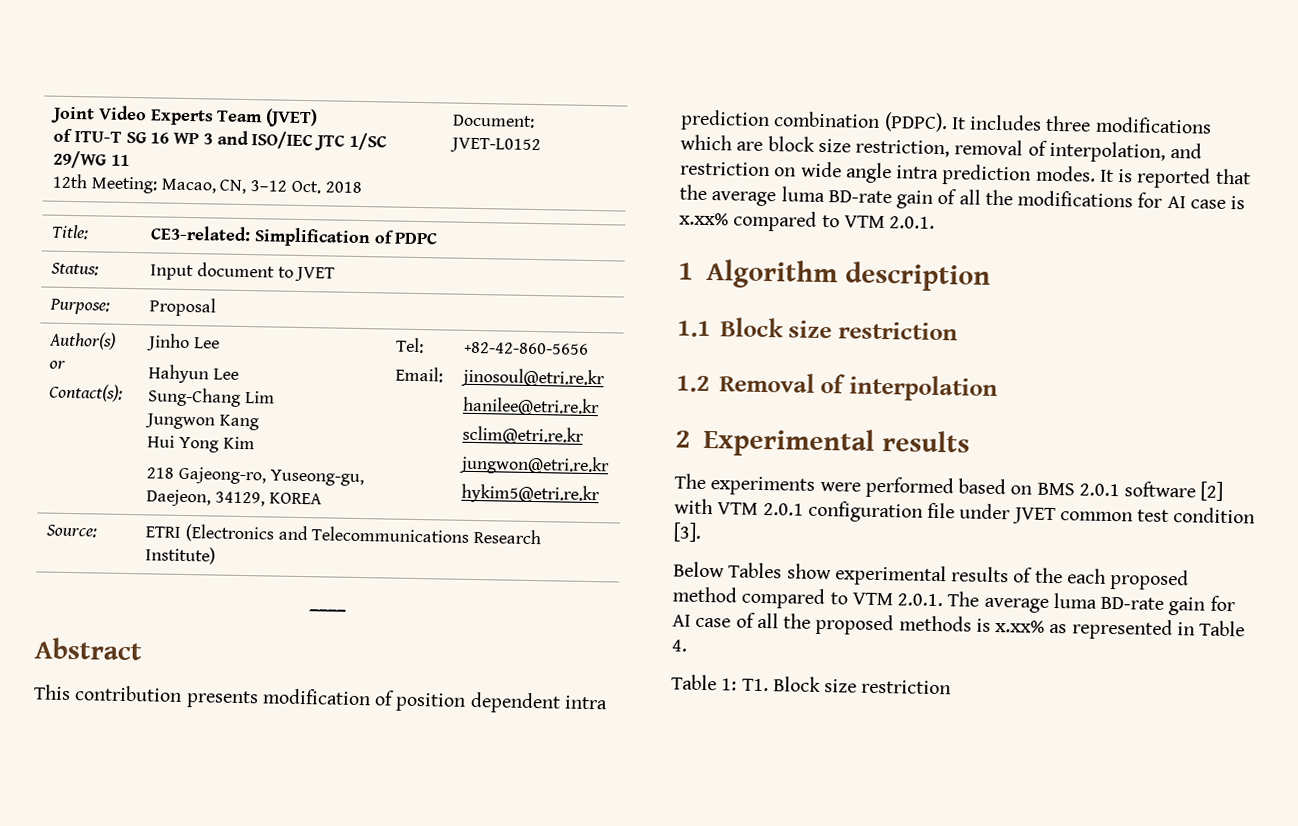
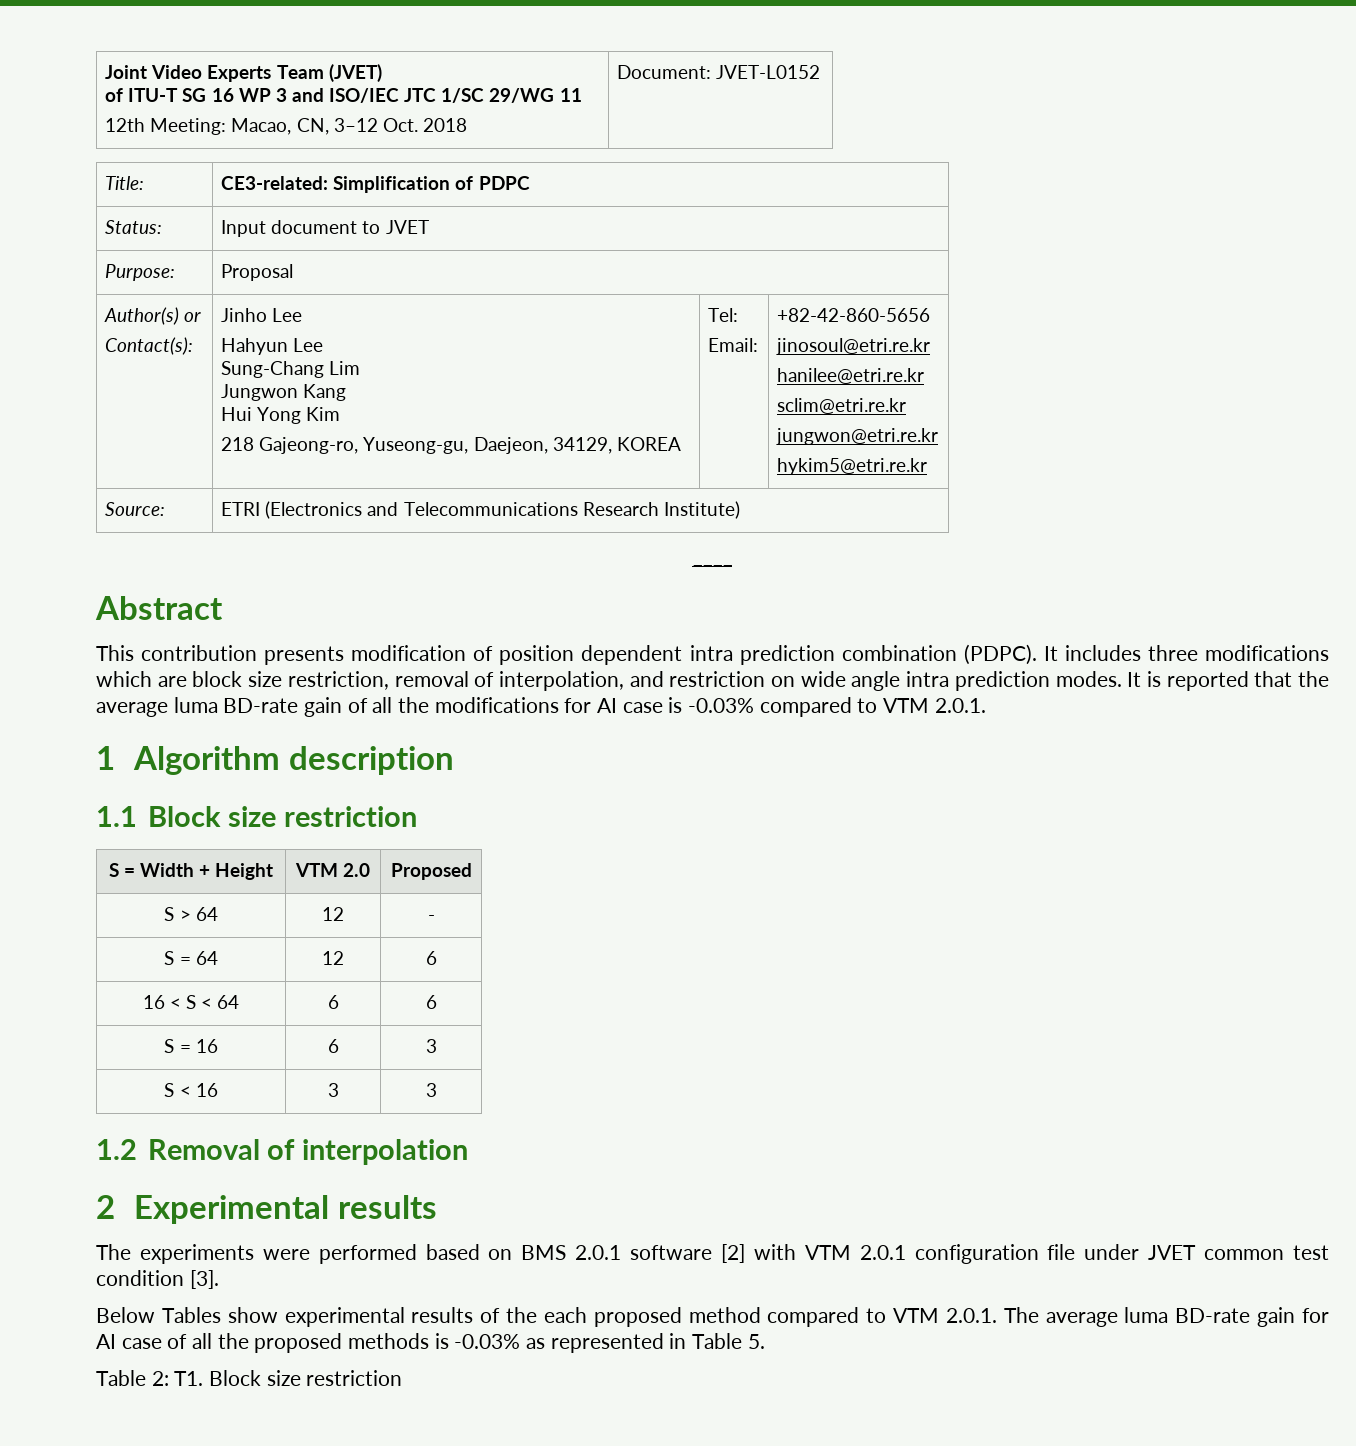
- It is reported that the average luma BD-rate gain of all the modifications for AI case is x.xx% compared to VTM 2.0.1.
+ It is reported that the average luma BD-rate gain of all the modifications for AI case is -0.03% compared to VTM 2.0.1.
+ S = Width + Height | VTM 2.0 | Proposed
+ S > 64 | 12 | -
+ S = 64 | 12 | 6
+ 16 < S < 64 | 6 | 6
+ S = 16 | 6 | 3
+ S < 16 | 3 | 3
- Below Tables show experimental results of the each proposed method compared to VTM 2.0.1. The average luma BD-rate gain for AI case of all the proposed methods is x.xx% as represented in Table 4.
- Table 1: T1. Block size restriction
+ Below Tables show experimental results of the each proposed method compared to VTM 2.0.1. The average luma BD-rate gain for AI case of all the proposed methods is -0.03% as represented in Table 5.
+ Table 2: T1. Block size restriction

